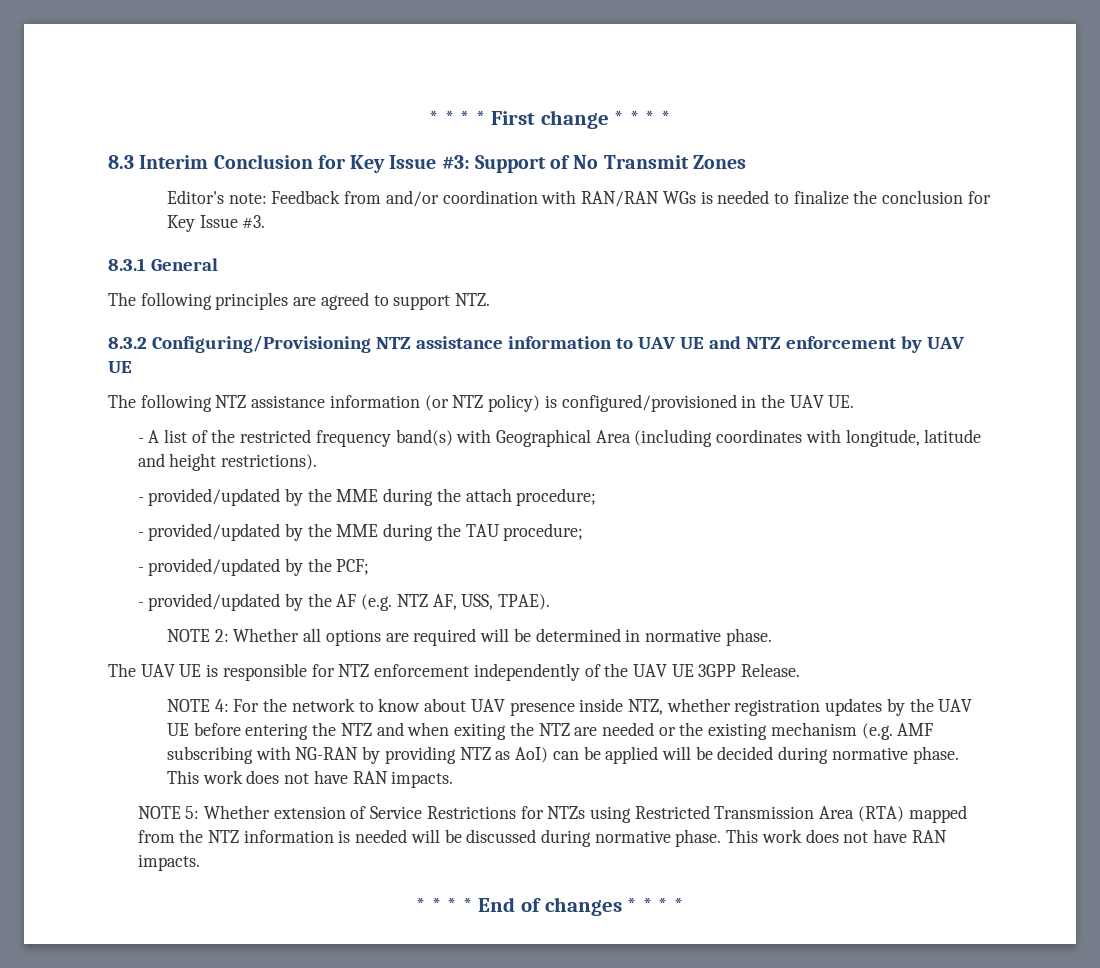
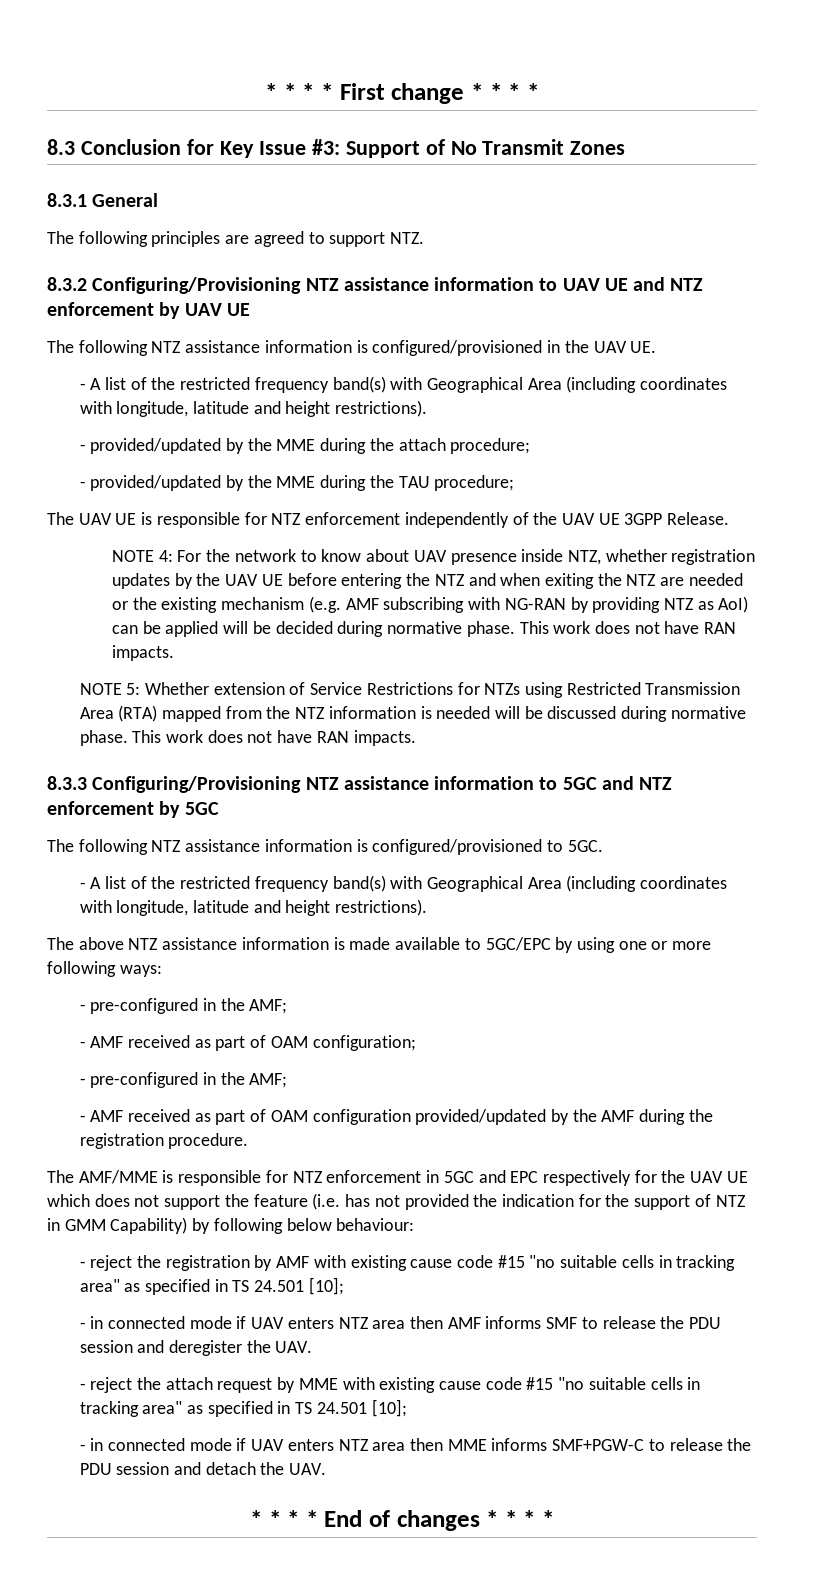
- 8.3 Interim Conclusion for Key Issue #3: Support of No Transmit Zones
+ 8.3 Conclusion for Key Issue #3: Support of No Transmit Zones
- Editor's note: Feedback from and/or coordination with RAN/RAN WGs is needed to finalize the conclusion for Key Issue #3.
- The following NTZ assistance information (or NTZ policy) is configured/provisioned in the UAV UE.
+ The following NTZ assistance information is configured/provisioned in the UAV UE.
- - provided/updated by the PCF;
- - provided/updated by the AF (e.g. NTZ AF, USS, TPAE).
- NOTE 2: Whether all options are required will be determined in normative phase.
+ 8.3.3 Configuring/Provisioning NTZ assistance information to 5GC and NTZ enforcement by 5GC
+ The following NTZ assistance information is configured/provisioned to 5GC.
+ - A list of the restricted frequency band(s) with Geographical Area (including coordinates with longitude, latitude and height restrictions).
+ The above NTZ assistance information is made available to 5GC/EPC by using one or more following ways:
+ - pre-configured in the AMF;
+ - AMF received as part of OAM configuration;
+ - pre-configured in the AMF;
+ - AMF received as part of OAM configuration provided/updated by the AMF during the registration procedure.
+ The AMF/MME is responsible for NTZ enforcement in 5GC and EPC respectively for the UAV UE which does not support the feature (i.e. has not provided the indication for the support of NTZ in GMM Capability) by following below behaviour:
+ - reject the registration by AMF with existing cause code #15 "no suitable cells in tracking area" as specified in TS 24.501 [10];
+ - in connected mode if UAV enters NTZ area then AMF informs SMF to release the PDU session and deregister the UAV.
+ - reject the attach request by MME with existing cause code #15 "no suitable cells in tracking area" as specified in TS 24.501 [10];
+ - in connected mode if UAV enters NTZ area then MME informs SMF+PGW-C to release the PDU session and detach the UAV.

